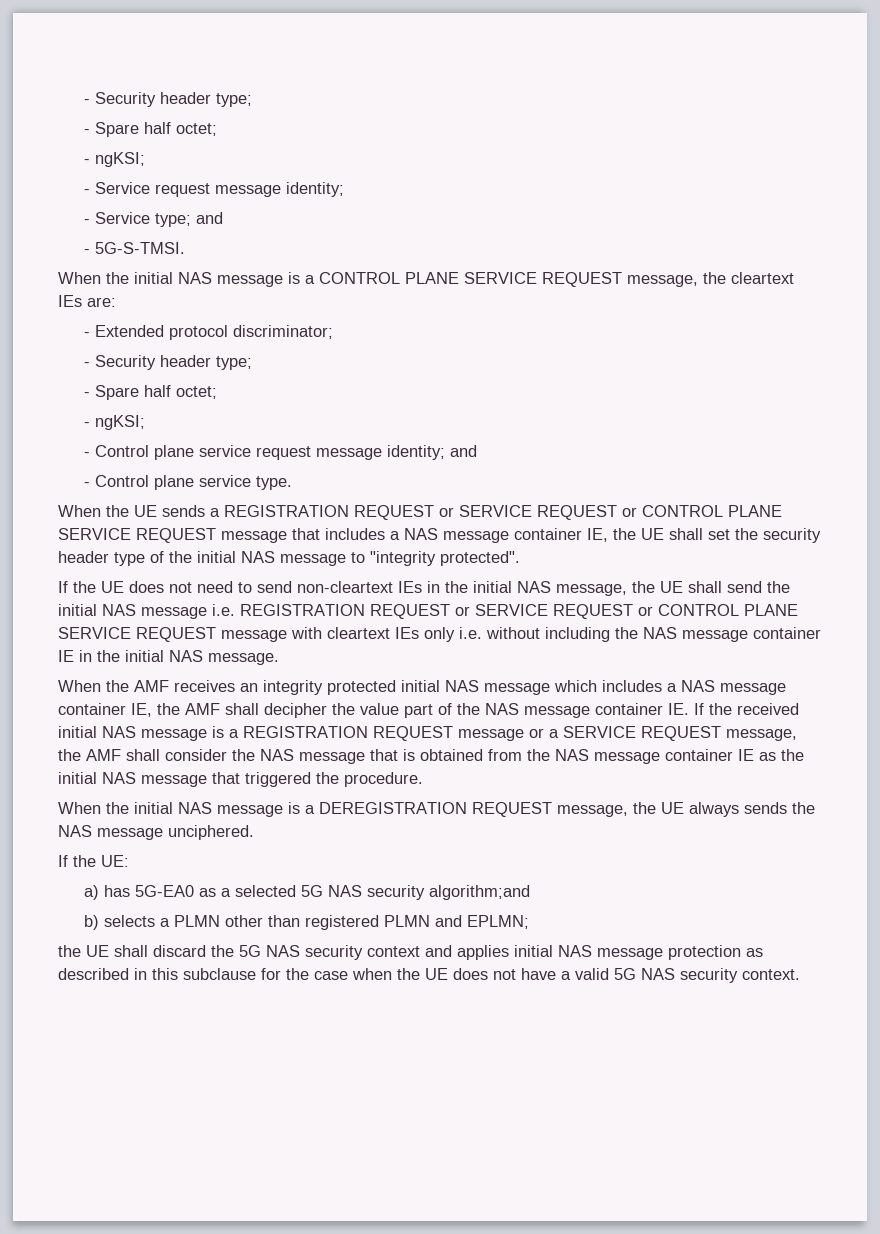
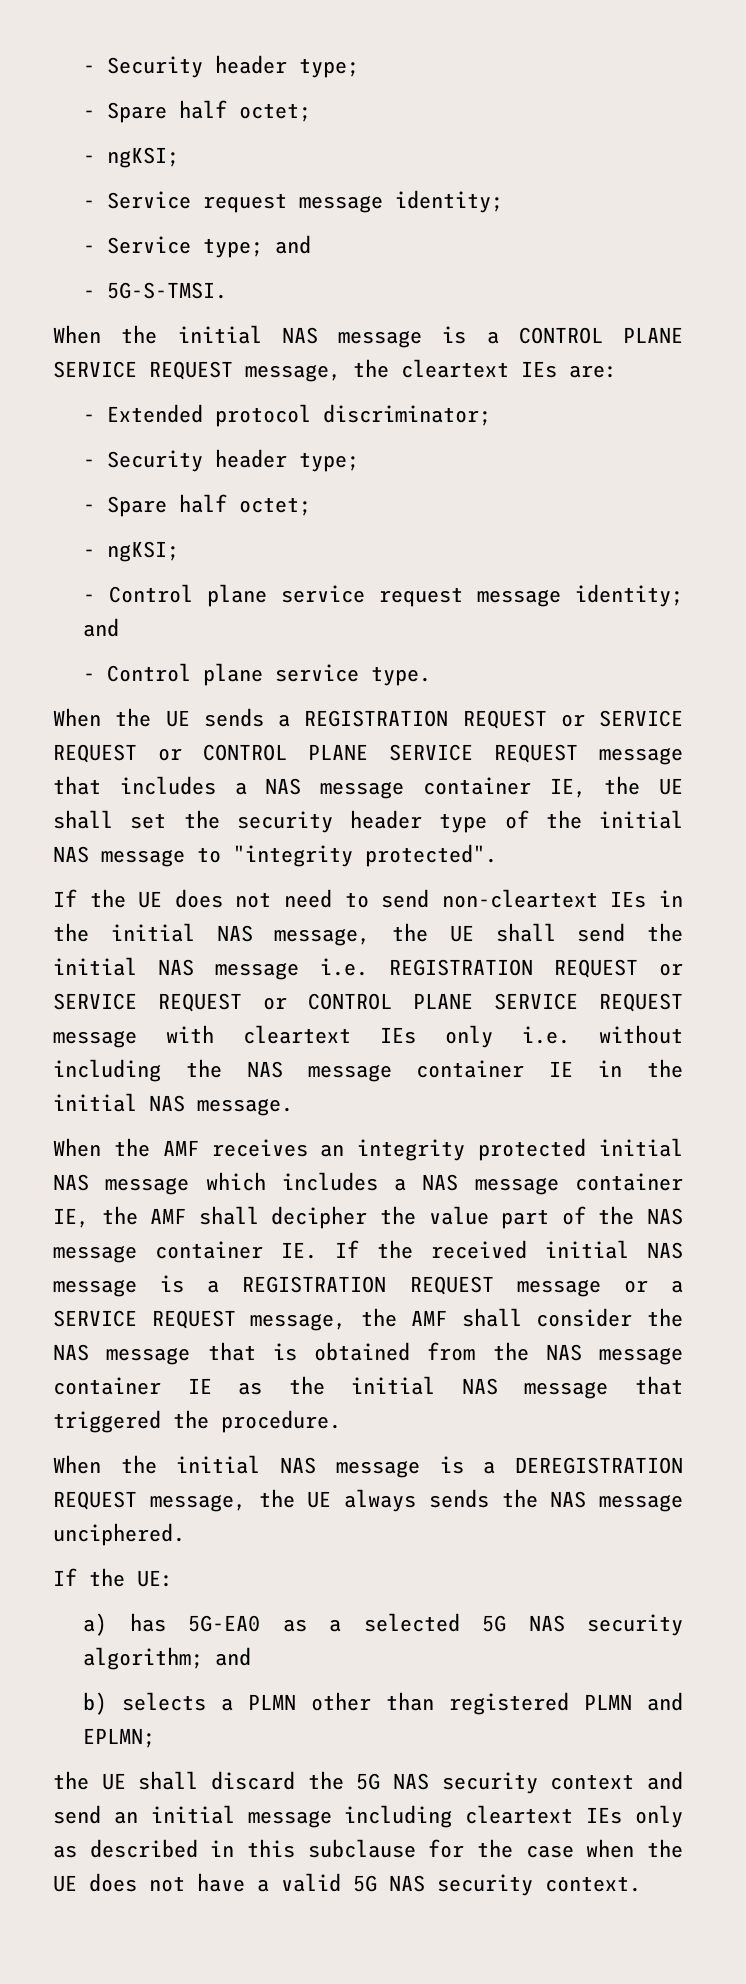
- a) has 5G-EA0 as a selected 5G NAS security algorithm;and
+ a) has 5G-EA0 as a selected 5G NAS security algorithm; and
- the UE shall discard the 5G NAS security context and applies initial NAS message protection as described in this subclause for the case when the UE does not have a valid 5G NAS security context.
+ the UE shall discard the 5G NAS security context and send an initial message including cleartext IEs only as described in this subclause for the case when the UE does not have a valid 5G NAS security context.

